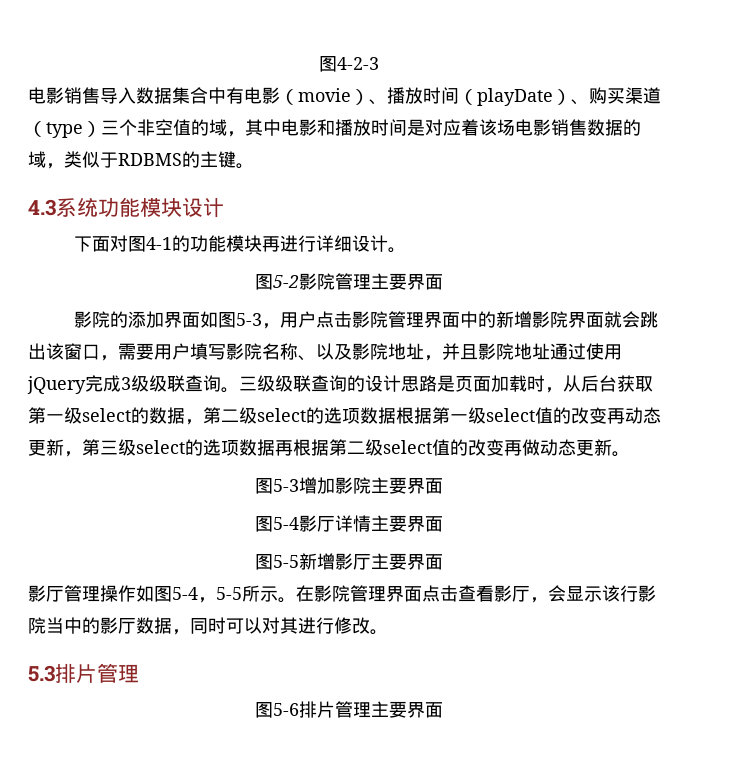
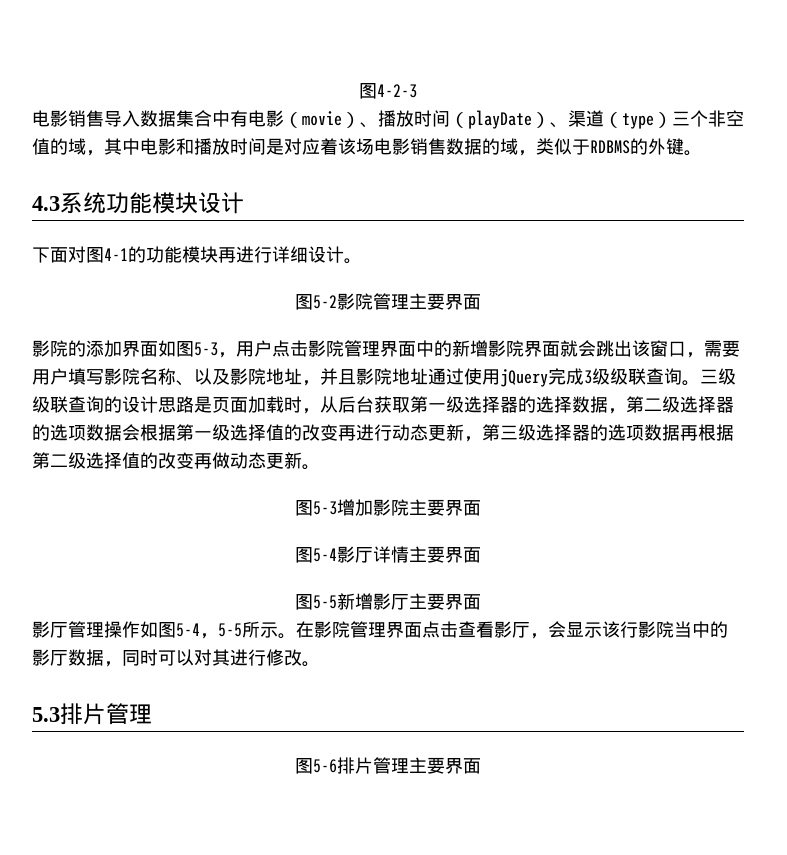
- 电影销售导入数据集合中有电影（movie）、播放时间（playDate）、购买渠道（type）三个非空值的域，其中电影和播放时间是对应着该场电影销售数据的域，类似于RDBMS的主键。
+ 电影销售导入数据集合中有电影（movie）、播放时间（playDate）、渠道（type）三个非空值的域，其中电影和播放时间是对应着该场电影销售数据的域，类似于RDBMS的外键。
- 三级级联查询的设计思路是页面加载时，从后台获取第一级select的数据，第二级select的选项数据根据第一级select值的改变再动态更新，第三级select的选项数据再根据第二级select值的改变再做动态更新。
+ 三级级联查询的设计思路是页面加载时，从后台获取第一级选择器的选择数据，第二级选择器的选项数据会根据第一级选择值的改变再进行动态更新，第三级选择器的选项数据再根据第二级选择值的改变再做动态更新。

